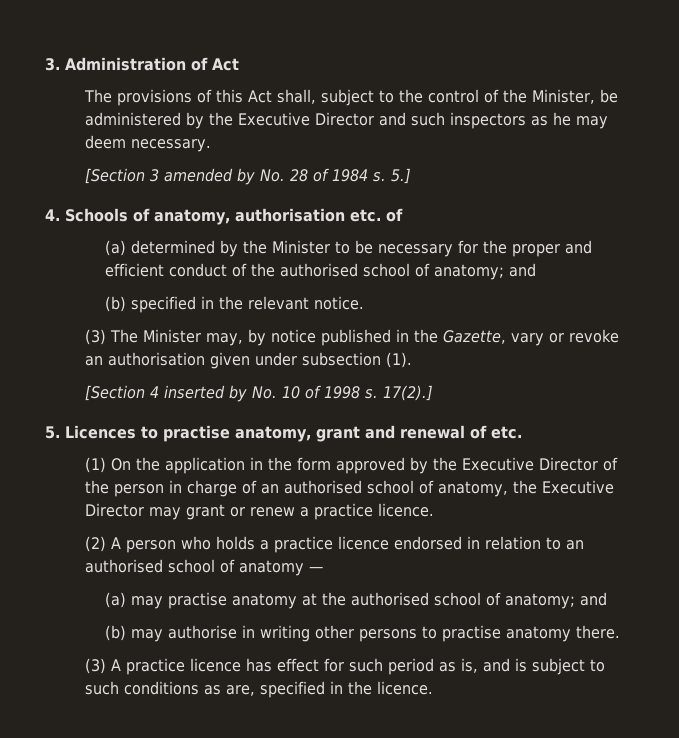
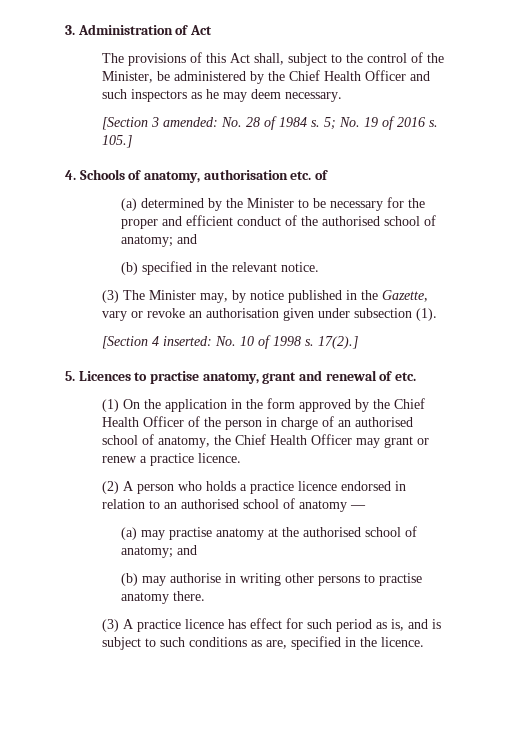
- The provisions of this Act shall, subject to the control of the Minister, be administered by the Executive Director and such inspectors as he may deem necessary.
+ The provisions of this Act shall, subject to the control of the Minister, be administered by the Chief Health Officer and such inspectors as he may deem necessary.
- [Section 3 amended by No. 28 of 1984 s.
+ [Section 3 amended: No. 28 of 1984 s.
- 5.]
+ 5; No. 19 of 2016 s. 105.]
- [Section 4 inserted by No. 10 of 1998 s.
+ [Section 4 inserted: No. 10 of 1998 s.
- (1) On the application in the form approved by the Executive Director of the person in charge of an authorised school of anatomy, the Executive Director may grant or renew a practice licence.
+ (1) On the application in the form approved by the Chief Health Officer of the person in charge of an authorised school of anatomy, the Chief Health Officer may grant or renew a practice licence.

